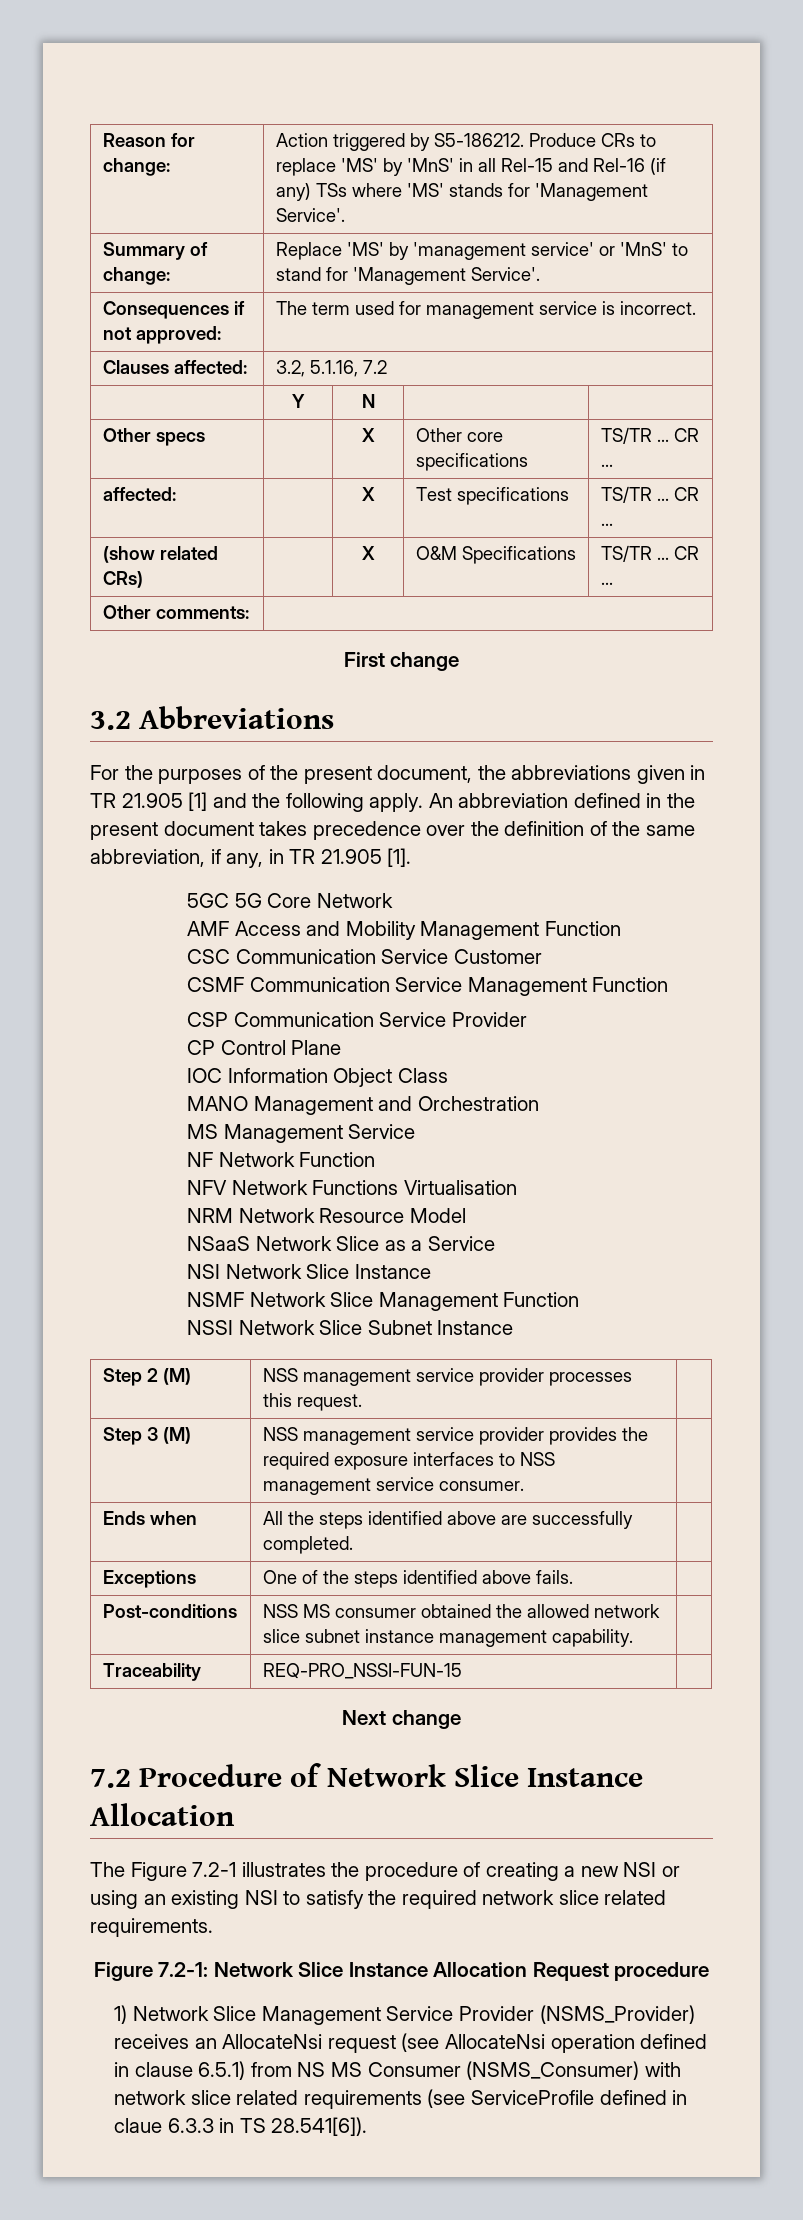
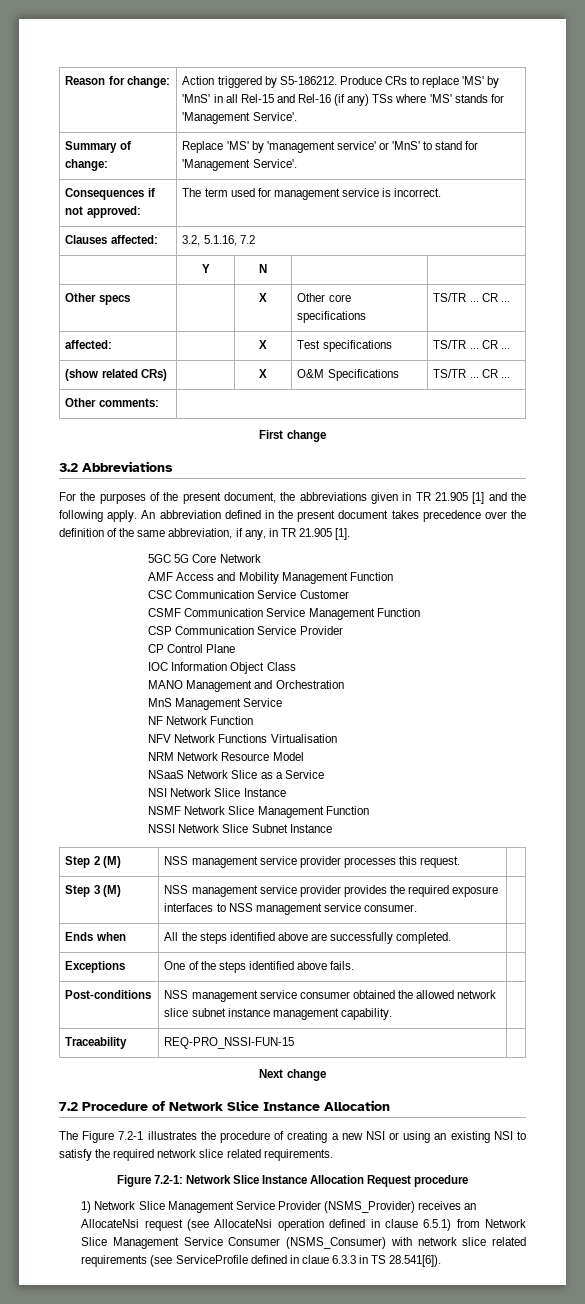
- MS Management Service
+ MnS Management Service
- Post-conditions | NSS MS consumer obtained the allowed network slice subnet instance management capability. |
+ Post-conditions | NSS management service consumer obtained the allowed network slice subnet instance management capability. |
- 1) Network Slice Management Service Provider (NSMS_Provider) receives an AllocateNsi request (see AllocateNsi operation defined in clause 6.5.1) from NS MS Consumer (NSMS_Consumer) with network slice related requirements (see ServiceProfile defined in claue 6.3.3 in TS 28.541[6]).
+ 1) Network Slice Management Service Provider (NSMS_Provider) receives an AllocateNsi request (see AllocateNsi operation defined in clause 6.5.1) from Network Slice Management Service Consumer (NSMS_Consumer) with network slice related requirements (see ServiceProfile defined in claue 6.3.3 in TS 28.541[6]).

